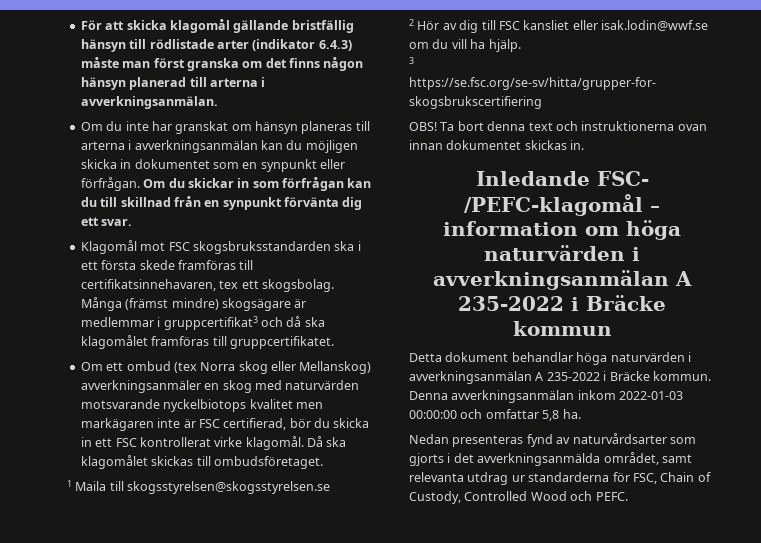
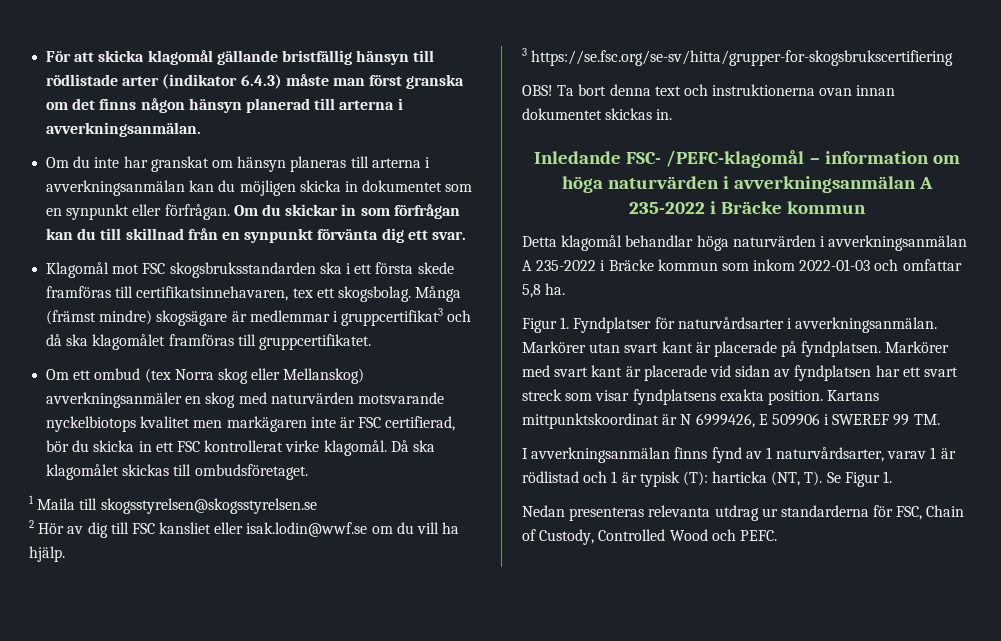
- Detta dokument behandlar höga naturvärden i avverkningsanmälan A 235-2022 i Bräcke kommun. Denna avverkningsanmälan inkom 2022-01-03 00:00:00 och omfattar 5,8 ha.
+ Detta klagomål behandlar höga naturvärden i avverkningsanmälan A 235-2022 i Bräcke kommun som inkom 2022-01-03 och omfattar 5,8 ha.
- Nedan presenteras fynd av naturvårdsarter som gjorts i det avverkningsanmälda området, samt relevanta utdrag ur standarderna för FSC, Chain of Custody, Controlled Wood och PEFC.
+ Figur 1. Fyndplatser för naturvårdsarter i avverkningsanmälan. Markörer utan svart kant är placerade på fyndplatsen. Markörer med svart kant är placerade vid sidan av fyndplatsen har ett svart streck som visar fyndplatsens exakta position. Kartans mittpunktskoordinat är N 6999426, E 509906 i SWEREF 99 TM.
+ I avverkningsanmälan finns fynd av 1 naturvårdsarter, varav 1 är rödlistad och 1 är typisk (T): harticka (NT, T). Se Figur 1.
+ Nedan presenteras relevanta utdrag ur standarderna för FSC, Chain of Custody, Controlled Wood och PEFC.

